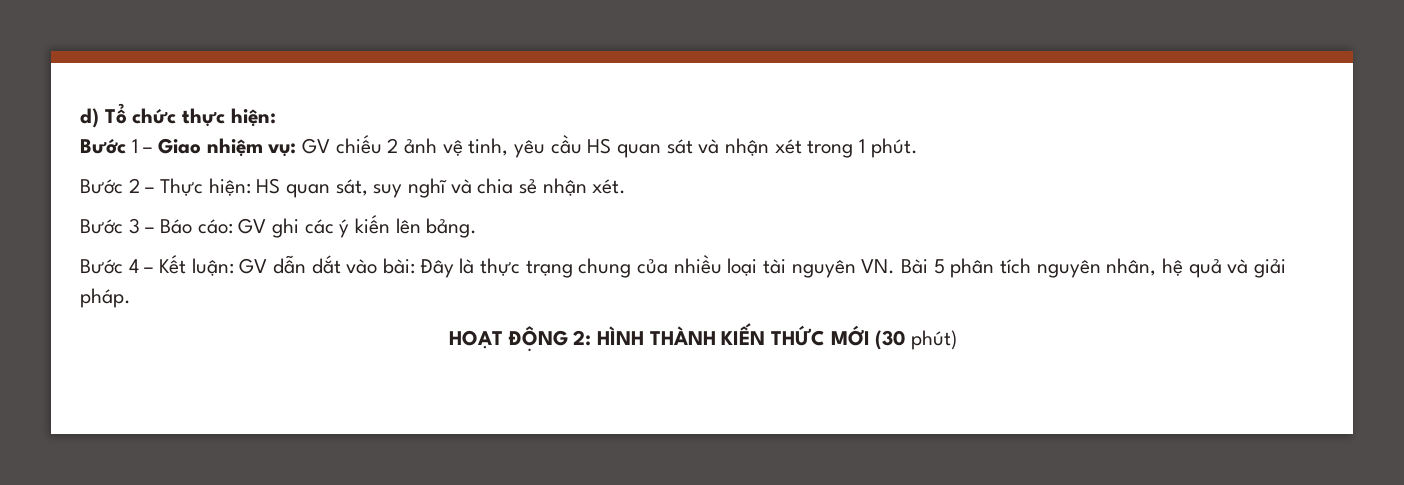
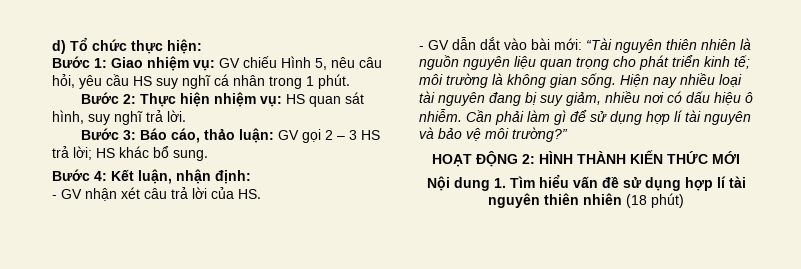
- Bước 1 – Giao nhiệm vụ: GV chiếu 2 ảnh vệ tinh, yêu cầu HS quan sát và nhận xét trong 1 phút.
- Bước 2 – Thực hiện: HS quan sát, suy nghĩ và chia sẻ nhận xét.
- Bước 3 – Báo cáo: GV ghi các ý kiến lên bảng.
- Bước 4 – Kết luận: GV dẫn dắt vào bài: Đây là thực trạng chung của nhiều loại tài nguyên VN. Bài 5 phân tích nguyên nhân, hệ quả và giải pháp.
+ Bước 1: Giao nhiệm vụ: GV chiếu Hình 5, nêu câu hỏi, yêu cầu HS suy nghĩ cá nhân trong 1 phút.
+ Bước 2: Thực hiện nhiệm vụ: HS quan sát hình, suy nghĩ trả lời.
+ Bước 3: Báo cáo, thảo luận: GV gọi 2 – 3 HS trả lời; HS khác bổ sung.
+ Bước 4: Kết luận, nhận định:
+ - GV nhận xét câu trả lời của HS.
+ - GV dẫn dắt vào bài mới: “Tài nguyên thiên nhiên là nguồn nguyên liệu quan trọng cho phát triển kinh tế; môi trường là không gian sống. Hiện nay nhiều loại tài nguyên đang bị suy giảm, nhiều nơi có dấu hiệu ô nhiễm. Cần phải làm gì để sử dụng hợp lí tài nguyên và bảo vệ môi trường?”
- HOẠT ĐỘNG 2: HÌNH THÀNH KIẾN THỨC MỚI (30 phút)
+ HOẠT ĐỘNG 2: HÌNH THÀNH KIẾN THỨC MỚI
+ Nội dung 1. Tìm hiểu vấn đề sử dụng hợp lí tài nguyên thiên nhiên (18 phút)

